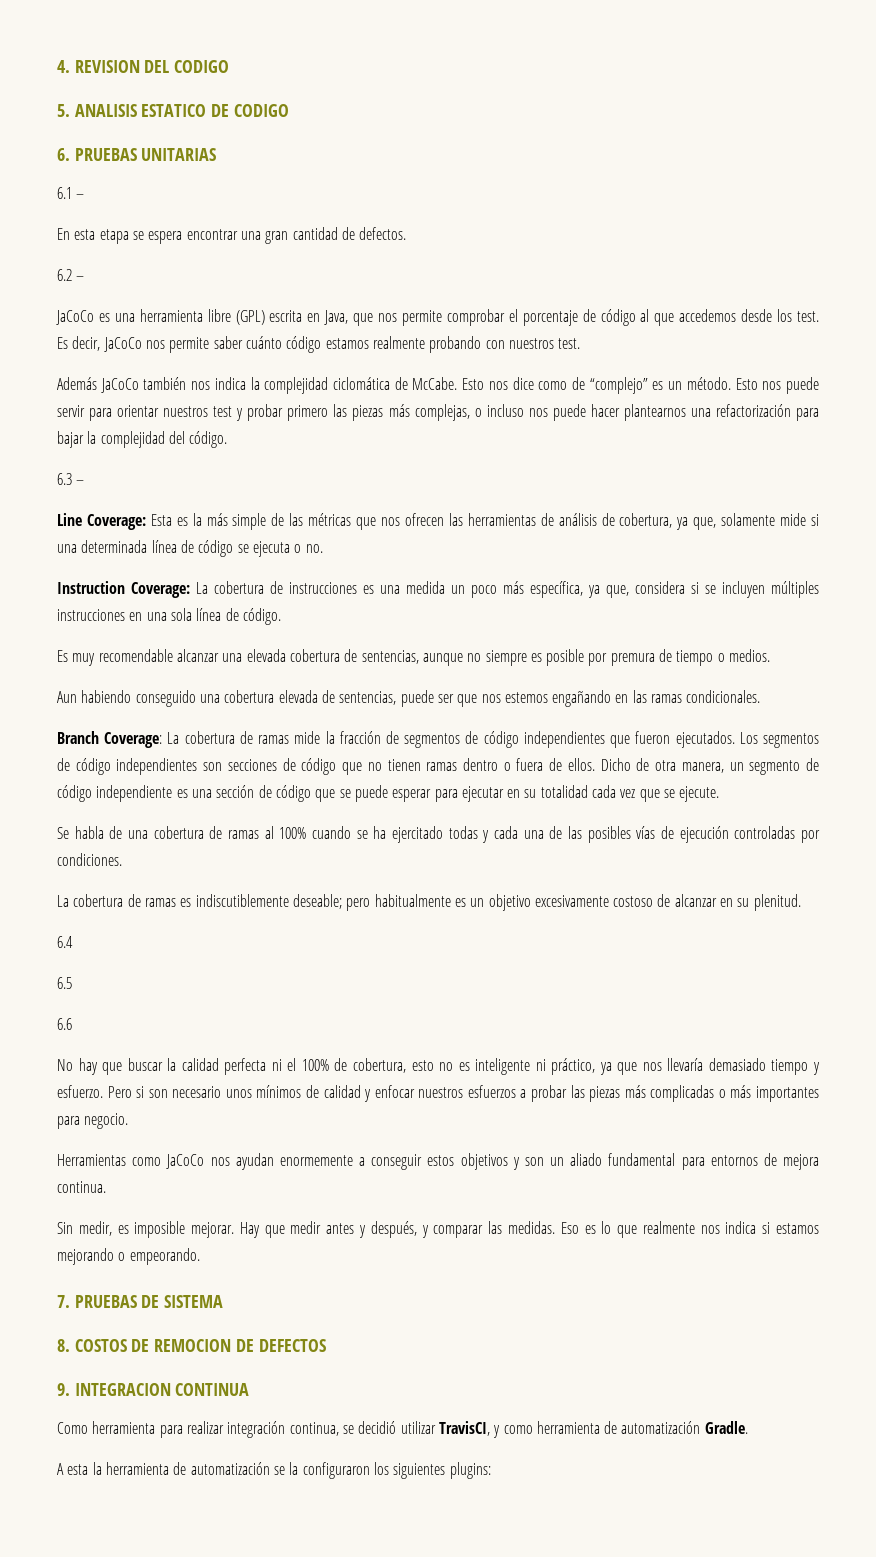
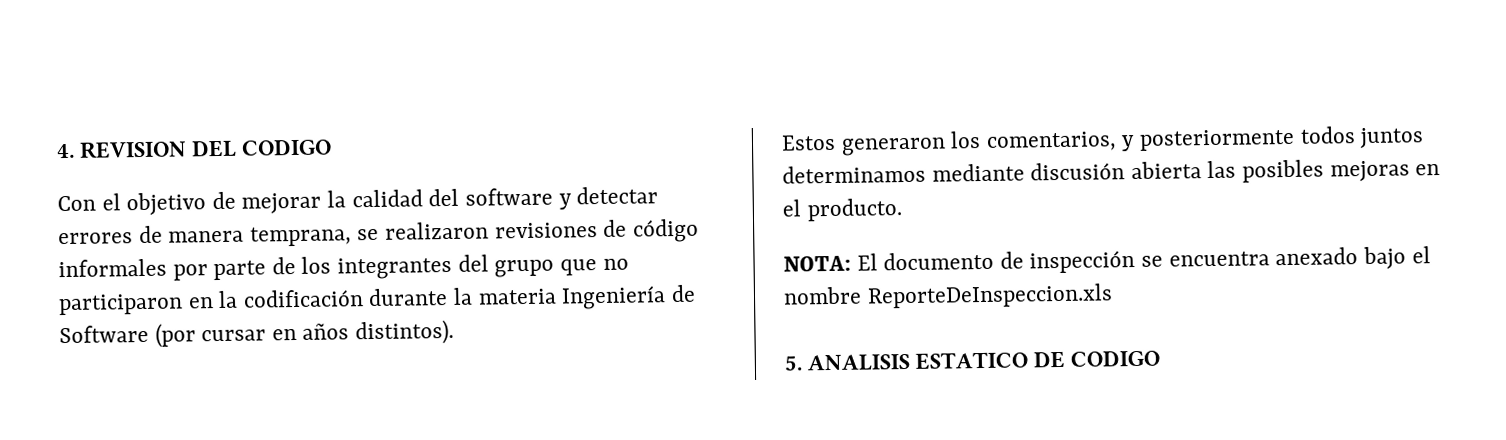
+ Con el objetivo de mejorar la calidad del software y detectar errores de manera temprana, se realizaron revisiones de código informales por parte de los integrantes del grupo que no participaron en la codificación durante la materia Ingeniería de Software (por cursar en años distintos).
+ Estos generaron los comentarios, y posteriormente todos juntos determinamos mediante discusión abierta las posibles mejoras en el producto.
+ NOTA: El documento de inspección se encuentra anexado bajo el nombre ReporteDeInspeccion.xls
- 6. PRUEBAS UNITARIAS
- 6.1 –
- En esta etapa se espera encontrar una gran cantidad de defectos.
- 6.2 –
- JaCoCo es una herramienta libre (GPL) escrita en Java, que nos permite comprobar el porcentaje de código al que accedemos desde los test. Es decir, JaCoCo nos permite saber cuánto código estamos realmente probando con nuestros test.
- Además JaCoCo también nos indica la complejidad ciclomática de McCabe. Esto nos dice como de “complejo” es un método. Esto nos puede servir para orientar nuestros test y probar primero las piezas más complejas, o incluso nos puede hacer plantearnos una refactorización para bajar la complejidad del código.
- 6.3 –
- Line Coverage: Esta es la más simple de las métricas que nos ofrecen las herramientas de análisis de cobertura, ya que, solamente mide si una determinada línea de código se ejecuta o no.
- Instruction Coverage: La cobertura de instrucciones es una medida un poco más específica, ya que, considera si se incluyen múltiples instrucciones en una sola línea de código.
- Es muy recomendable alcanzar una elevada cobertura de sentencias, aunque no siempre es posible por premura de tiempo o medios.
- Aun habiendo conseguido una cobertura elevada de sentencias, puede ser que nos estemos engañando en las ramas condicionales.
- Branch Coverage: La cobertura de ramas mide la fracción de segmentos de código independientes que fueron ejecutados. Los segmentos de código independientes son secciones de código que no tienen ramas dentro o fuera de ellos. Dicho de otra manera, un segmento de código independiente es una sección de código que se puede esperar para ejecutar en su totalidad cada vez que se ejecute.
- Se habla de una cobertura de ramas al 100% cuando se ha ejercitado todas y cada una de las posibles vías de ejecución controladas por condiciones.
- La cobertura de ramas es indiscutiblemente deseable; pero habitualmente es un objetivo excesivamente costoso de alcanzar en su plenitud.
- 6.4
- 6.5
- 6.6
- No hay que buscar la calidad perfecta ni el 100% de cobertura, esto no es inteligente ni práctico, ya que nos llevaría demasiado tiempo y esfuerzo. Pero si son necesario unos mínimos de calidad y enfocar nuestros esfuerzos a probar las piezas más complicadas o más importantes para negocio.
- Herramientas como JaCoCo nos ayudan enormemente a conseguir estos objetivos y son un aliado fundamental para entornos de mejora continua.
- Sin medir, es imposible mejorar. Hay que medir antes y después, y comparar las medidas. Eso es lo que realmente nos indica si estamos mejorando o empeorando.
- 7. PRUEBAS DE SISTEMA
- 8. COSTOS DE REMOCION DE DEFECTOS
- 9. INTEGRACION CONTINUA
- Como herramienta para realizar integración continua, se decidió utilizar TravisCI, y como herramienta de automatización Gradle.
- A esta la herramienta de automatización se la configuraron los siguientes plugins:

